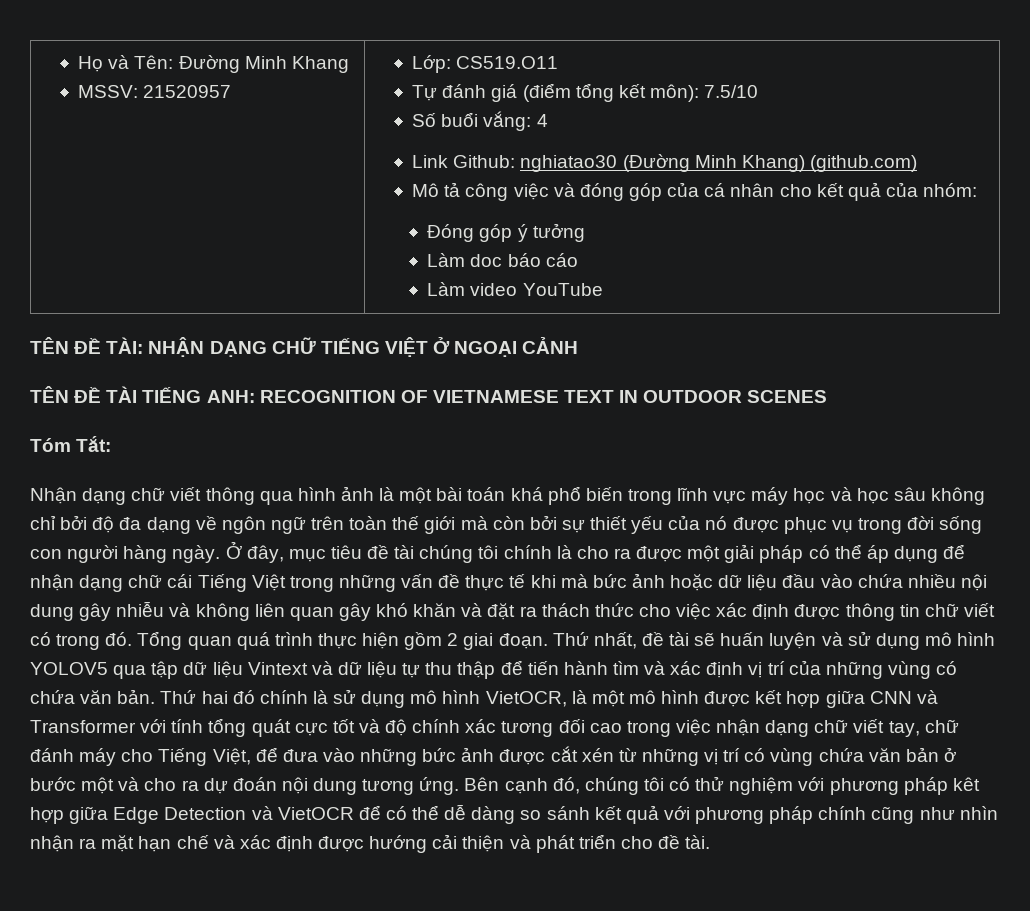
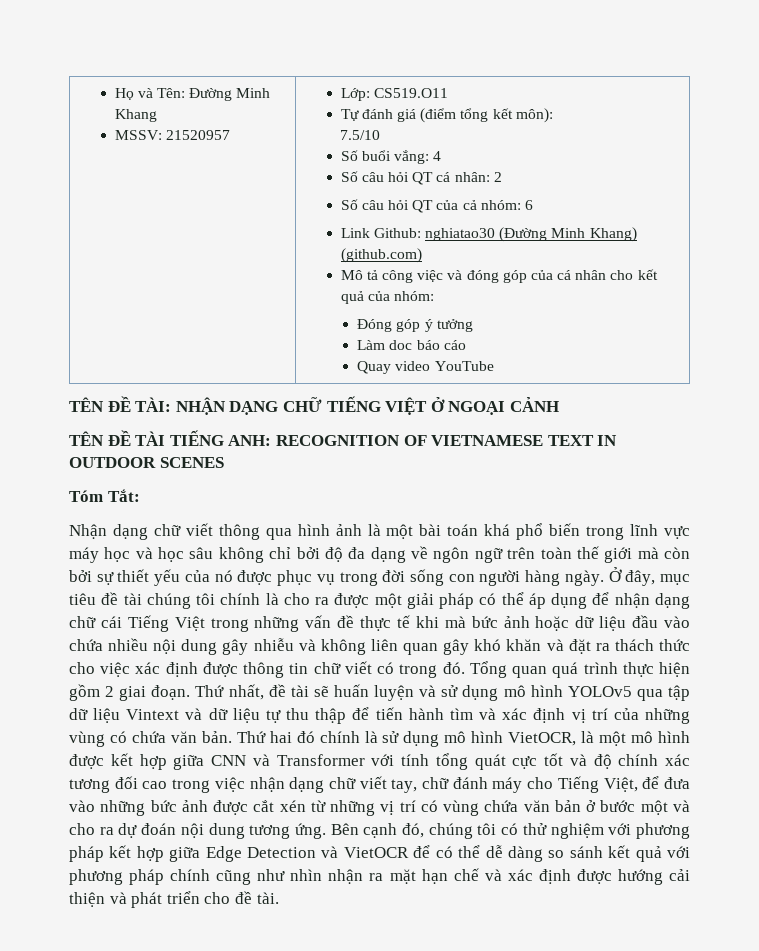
- Tự đánh giá (điểm tổng kết môn): 7.5/10
+ Tự đánh giá (điểm tổng kết môn):
+ 7.5/10
+ Số câu hỏi QT cá nhân: 2
+ Số câu hỏi QT của cả nhóm: 6
- Làm video YouTube
+ Quay video YouTube
- Thứ nhất, đề tài sẽ huấn luyện và sử dụng mô hình YOLOV5 qua tập dữ liệu Vintext và dữ liệu tự thu thập để tiến hành tìm và xác định vị trí của những vùng có chứa văn bản.
+ Thứ nhất, đề tài sẽ huấn luyện và sử dụng mô hình YOLOv5 qua tập dữ liệu Vintext và dữ liệu tự thu thập để tiến hành tìm và xác định vị trí của những vùng có chứa văn bản.
- Bên cạnh đó, chúng tôi có thử nghiệm với phương pháp kêt hợp giữa Edge Detection và VietOCR để có thể dễ dàng so sánh kết quả với phương pháp chính cũng như nhìn nhận ra mặt hạn chế và xác định được hướng cải thiện và phát triển cho đề tài.
+ Bên cạnh đó, chúng tôi có thử nghiệm với phương pháp kết hợp giữa Edge Detection và VietOCR để có thể dễ dàng so sánh kết quả với phương pháp chính cũng như nhìn nhận ra mặt hạn chế và xác định được hướng cải thiện và phát triển cho đề tài.

